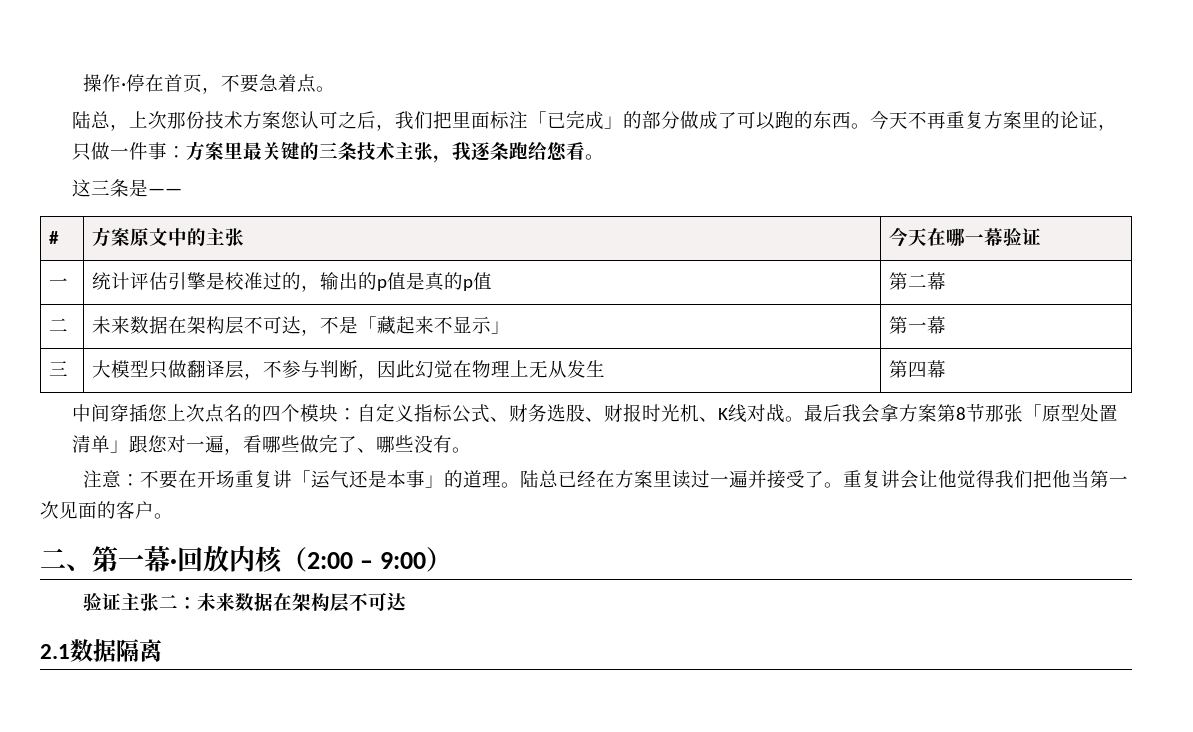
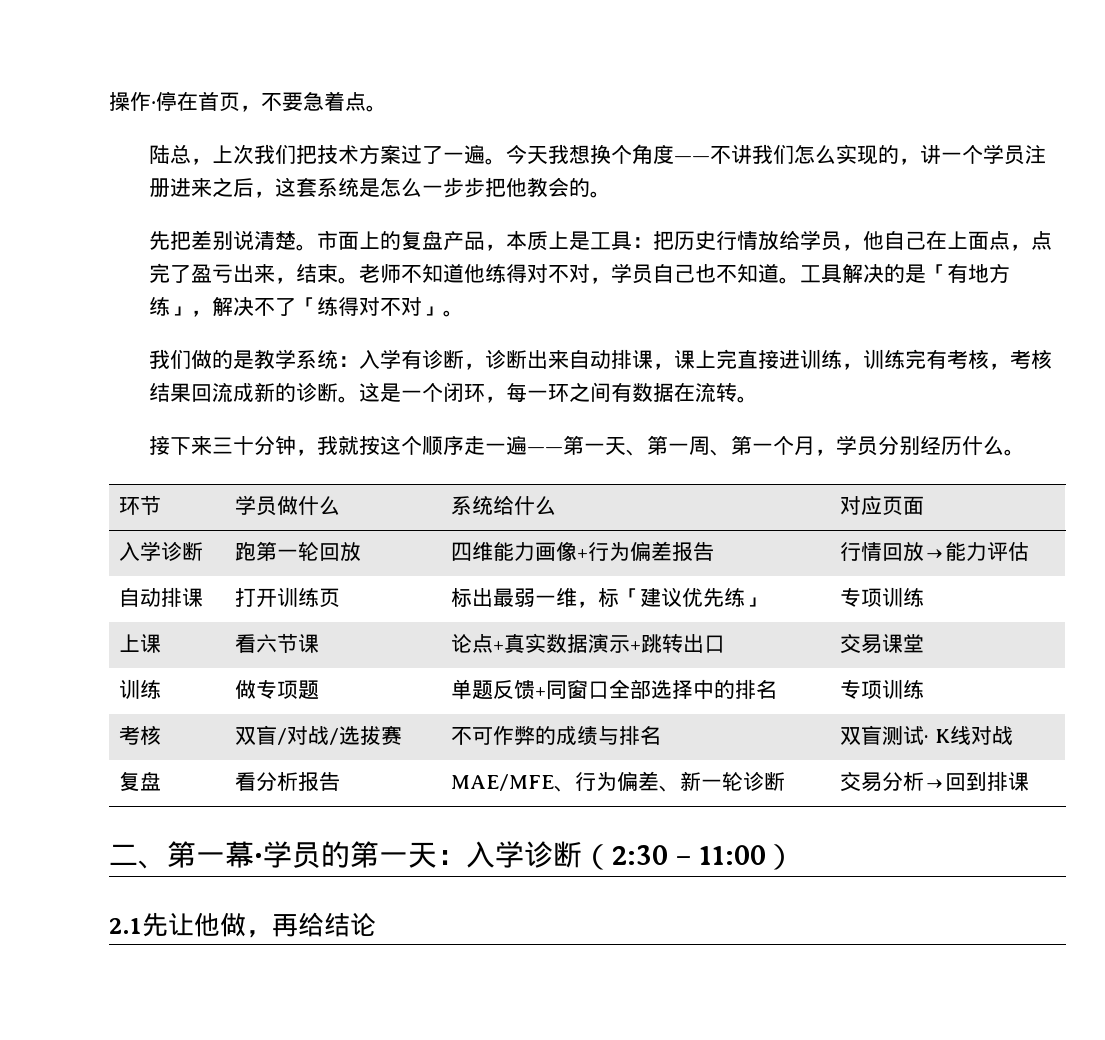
- 陆总，上次那份技术方案您认可之后，我们把里面标注「已完成」的部分做成了可以跑的东西。今天不再重复方案里的论证，只做一件事：方案里最关键的三条技术主张，我逐条跑给您看。
- 这三条是——
- # | 方案原文中的主张 | 今天在哪一幕验证
- 一 | 统计评估引擎是校准过的，输出的p值是真的p值 | 第二幕
- 二 | 未来数据在架构层不可达，不是「藏起来不显示」 | 第一幕
- 三 | 大模型只做翻译层，不参与判断，因此幻觉在物理上无从发生 | 第四幕
- 中间穿插您上次点名的四个模块：自定义指标公式、财务选股、财报时光机、K线对战。最后我会拿方案第8节那张「原型处置清单」跟您对一遍，看哪些做完了、哪些没有。
- 注意：不要在开场重复讲「运气还是本事」的道理。陆总已经在方案里读过一遍并接受了。重复讲会让他觉得我们把他当第一次见面的客户。
- 二、第一幕·回放内核（2:00 – 9:00）
- 验证主张二：未来数据在架构层不可达
- 2.1数据隔离
+ 陆总，上次我们把技术方案过了一遍。今天我想换个角度——不讲我们怎么实现的，讲一个学员注册进来之后，这套系统是怎么一步步把他教会的。
+ 先把差别说清楚。市面上的复盘产品，本质上是工具：把历史行情放给学员，他自己在上面点，点完了盈亏出来，结束。老师不知道他练得对不对，学员自己也不知道。工具解决的是「有地方练」，解决不了「练得对不对」。
+ 我们做的是教学系统：入学有诊断，诊断出来自动排课，课上完直接进训练，训练完有考核，考核结果回流成新的诊断。这是一个闭环，每一环之间有数据在流转。
+ 接下来三十分钟，我就按这个顺序走一遍——第一天、第一周、第一个月，学员分别经历什么。
+ 环节 | 学员做什么 | 系统给什么 | 对应页面
+ 入学诊断 | 跑第一轮回放 | 四维能力画像+行为偏差报告 | 行情回放→能力评估
+ 自动排课 | 打开训练页 | 标出最弱一维，标「建议优先练」 | 专项训练
+ 上课 | 看六节课 | 论点+真实数据演示+跳转出口 | 交易课堂
+ 训练 | 做专项题 | 单题反馈+同窗口全部选择中的排名 | 专项训练
+ 考核 | 双盲/对战/选拔赛 | 不可作弊的成绩与排名 | 双盲测试· K线对战
+ 复盘 | 看分析报告 | MAE/MFE、行为偏差、新一轮诊断 | 交易分析→回到排课
+ 二、第一幕·学员的第一天：入学诊断（2:30 – 11:00）
+ 2.1先让他做，再给结论

